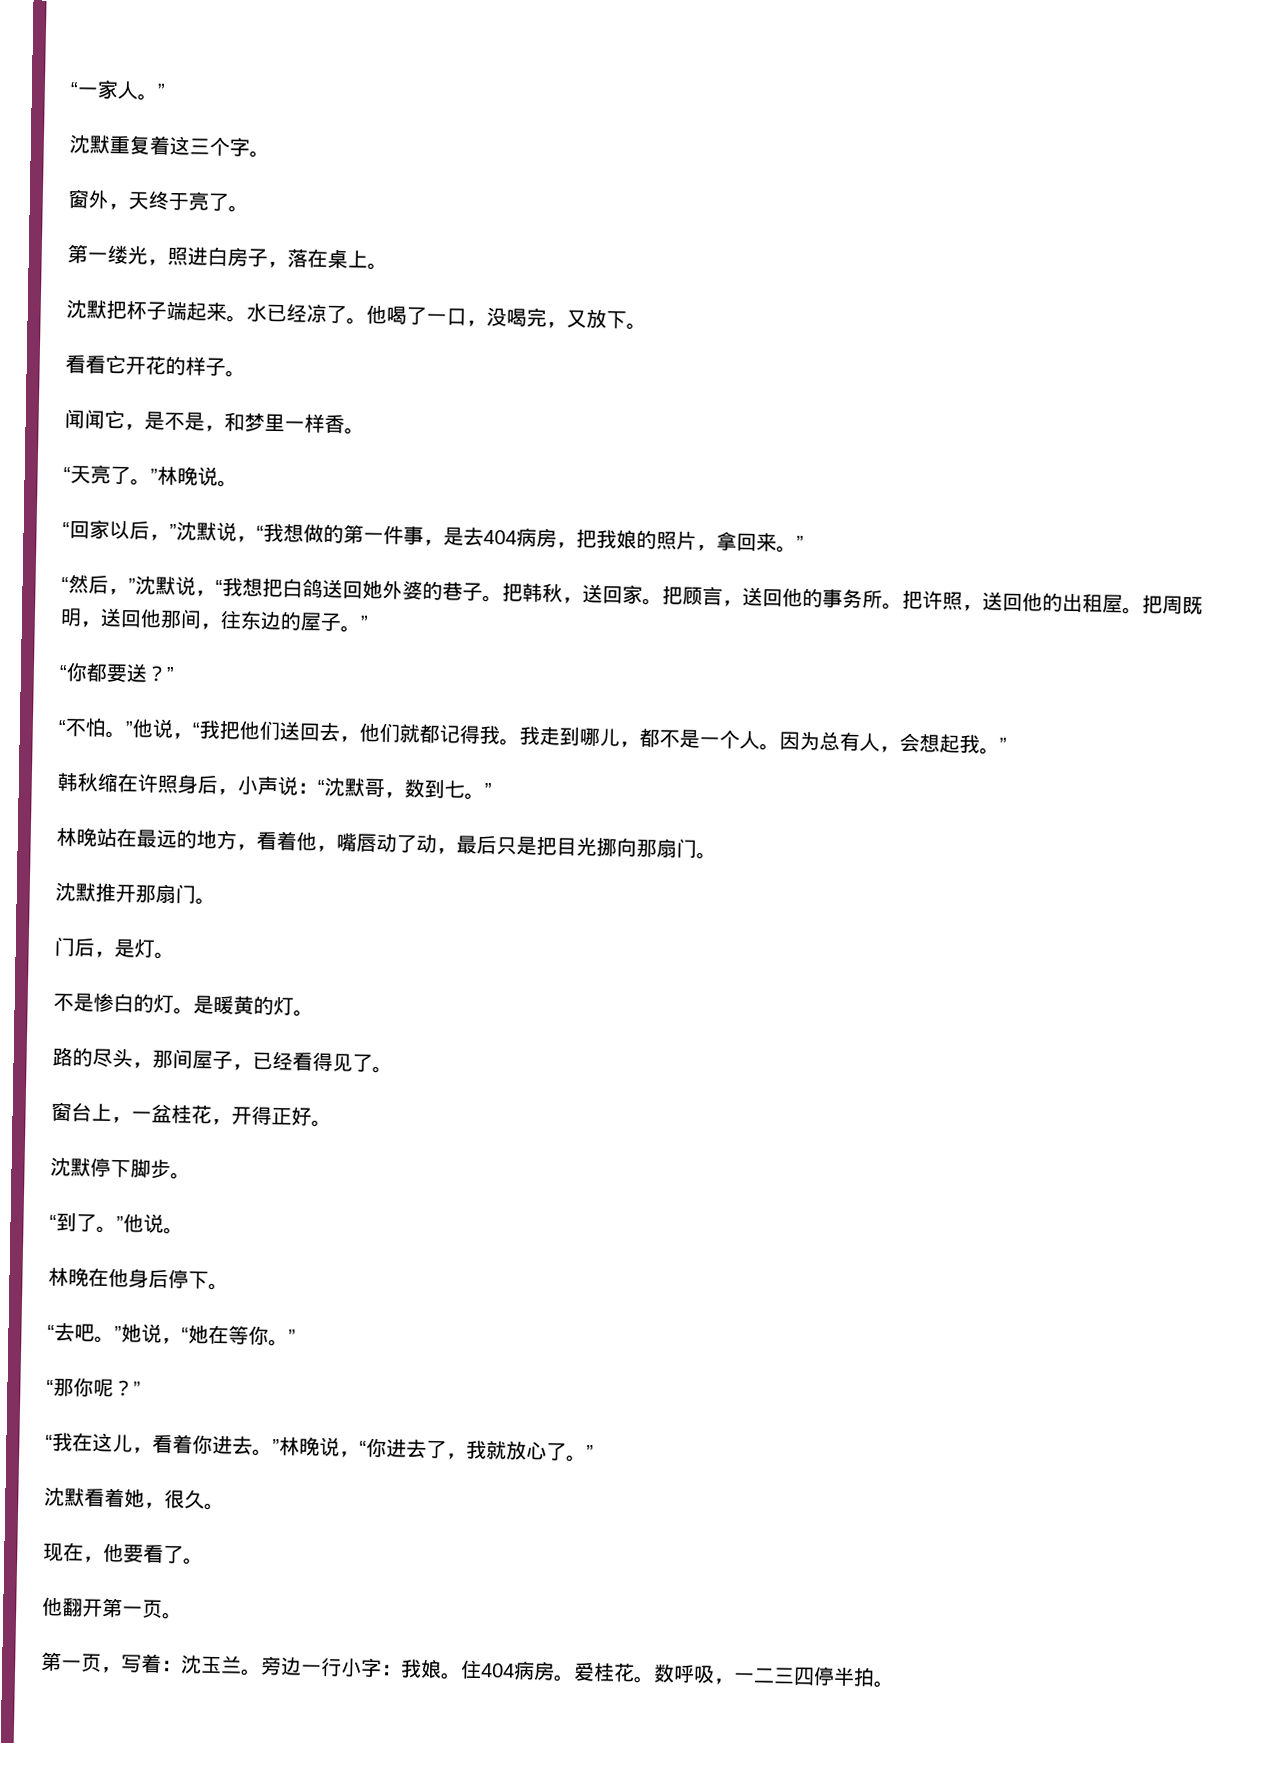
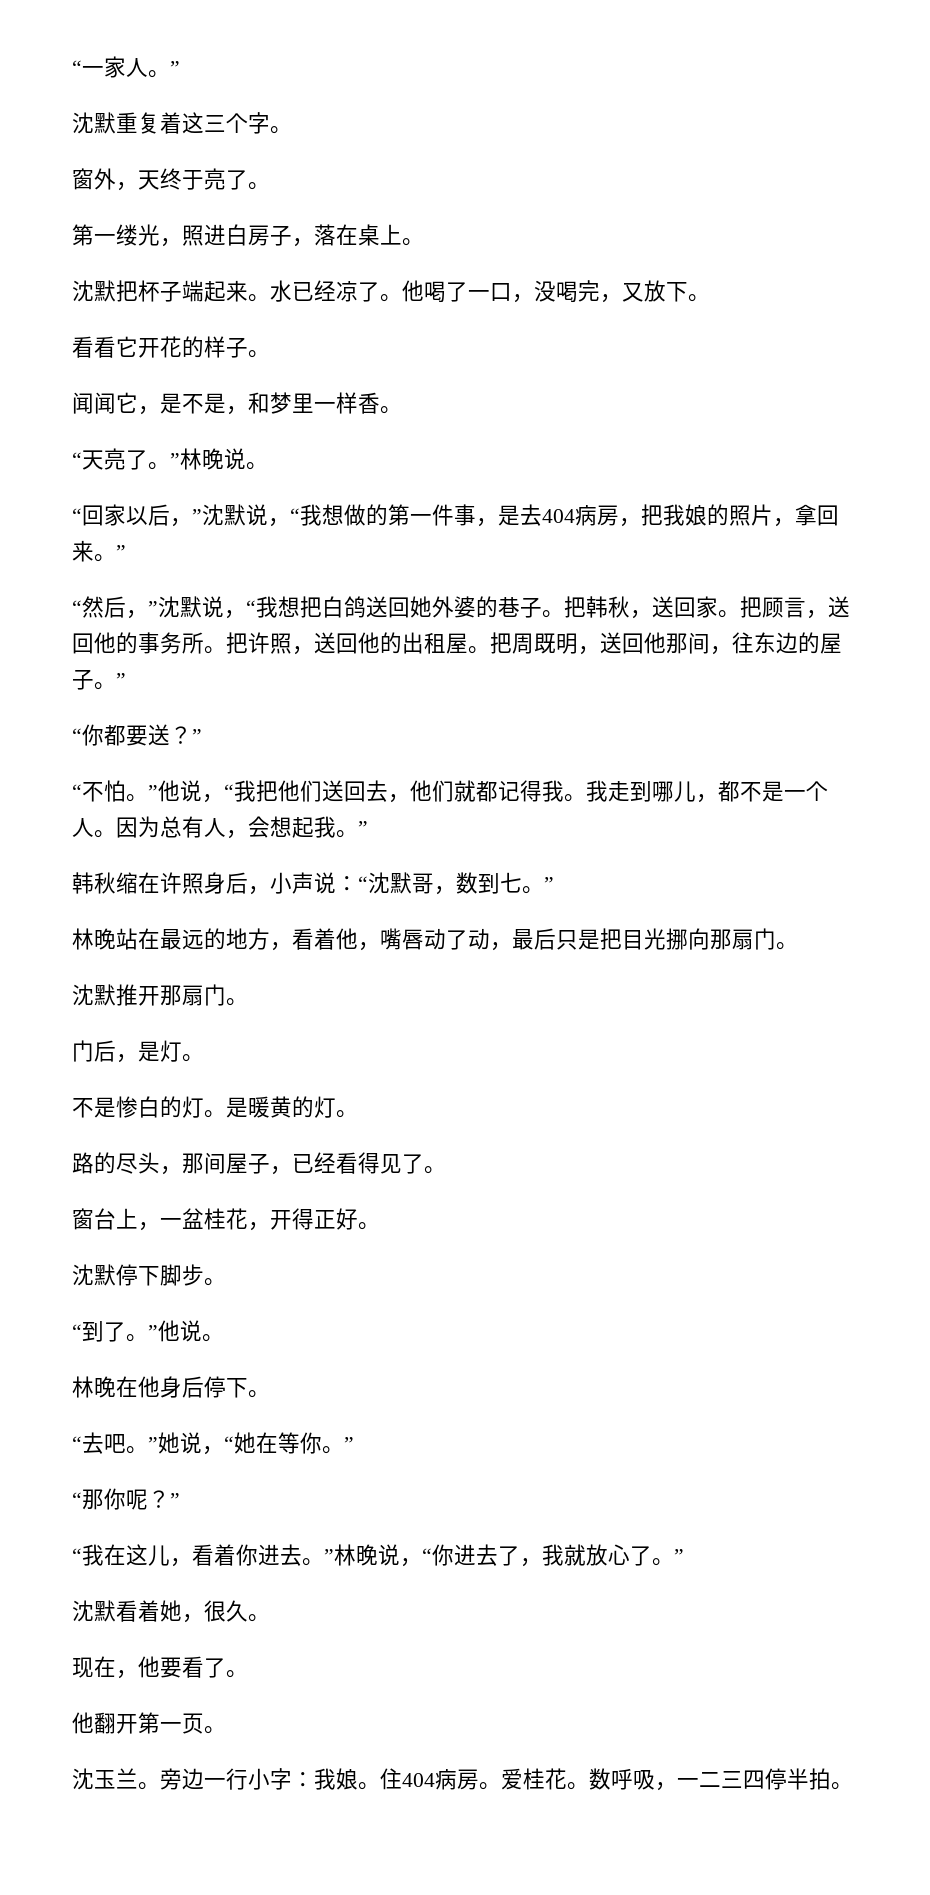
- 第一页，写着：沈玉兰。
+ 沈玉兰。

